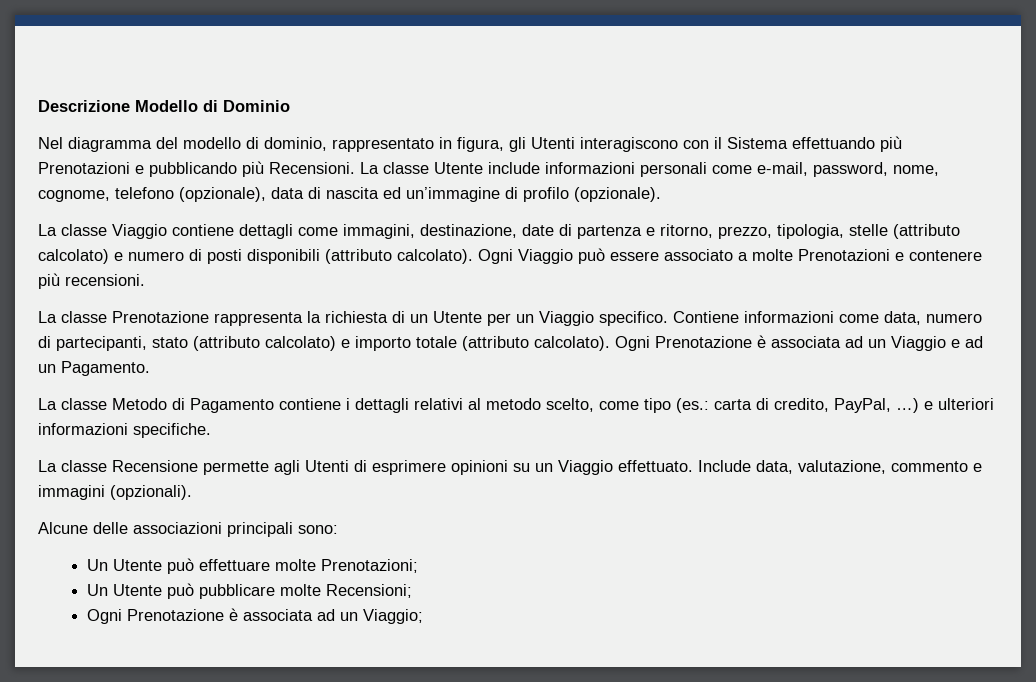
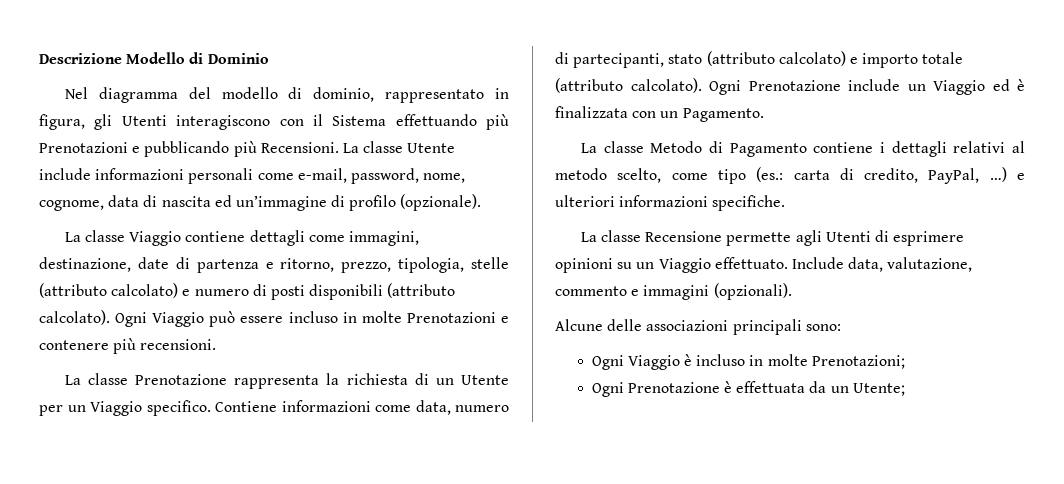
- La classe Utente include informazioni personali come e-mail, password, nome, cognome, telefono (opzionale), data di nascita ed un’immagine di profilo (opzionale).
+ La classe Utente include informazioni personali come e-mail, password, nome, cognome, data di nascita ed un’immagine di profilo (opzionale).
- Ogni Viaggio può essere associato a molte Prenotazioni e contenere più recensioni.
+ Ogni Viaggio può essere incluso in molte Prenotazioni e contenere più recensioni.
- Ogni Prenotazione è associata ad un Viaggio e ad un Pagamento.
+ Ogni Prenotazione include un Viaggio ed è finalizzata con un Pagamento.
- Un Utente può effettuare molte Prenotazioni;
- Un Utente può pubblicare molte Recensioni;
- Ogni Prenotazione è associata ad un Viaggio;
+ Ogni Viaggio è incluso in molte Prenotazioni;
+ Ogni Prenotazione è effettuata da un Utente;

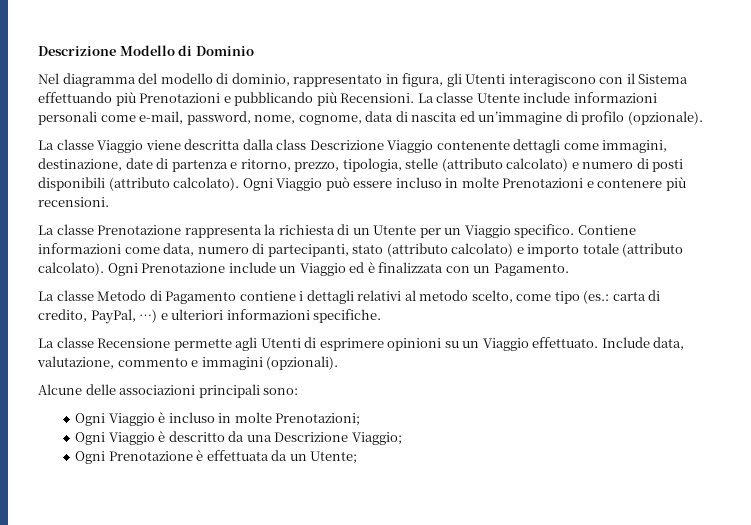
- La classe Viaggio contiene dettagli come immagini, destinazione, date di partenza e ritorno, prezzo, tipologia, stelle (attributo calcolato) e numero di posti disponibili (attributo calcolato).
+ La classe Viaggio viene descritta dalla class Descrizione Viaggio contenente dettagli come immagini, destinazione, date di partenza e ritorno, prezzo, tipologia, stelle (attributo calcolato) e numero di posti disponibili (attributo calcolato).
+ Ogni Viaggio è descritto da una Descrizione Viaggio;

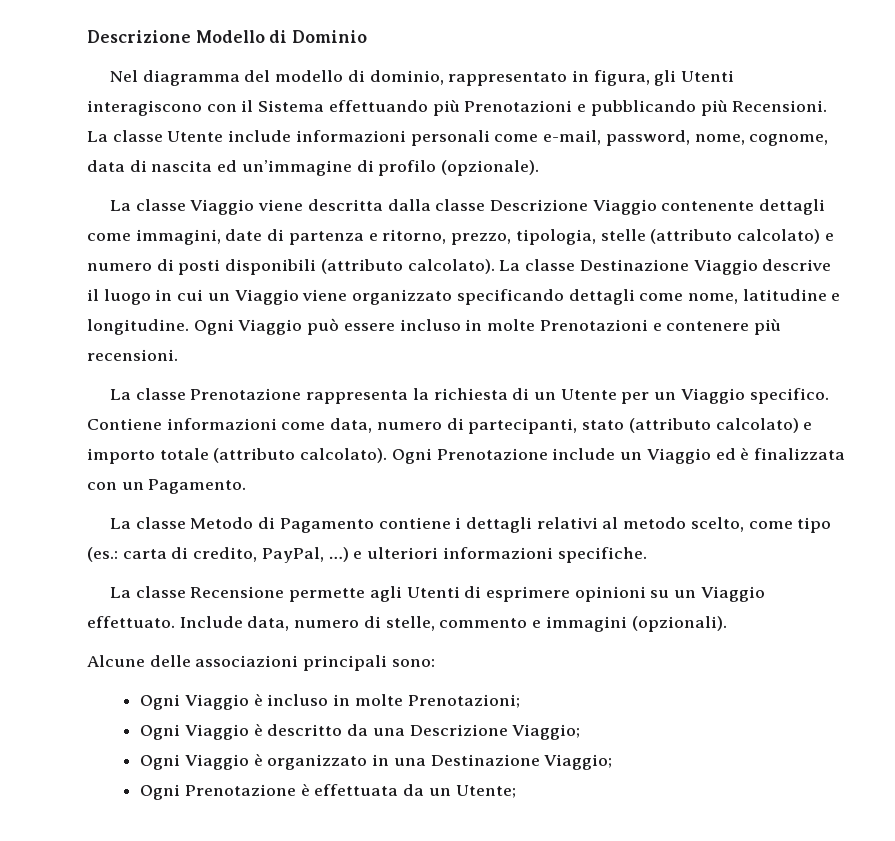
- La classe Viaggio viene descritta dalla class Descrizione Viaggio contenente dettagli come immagini, destinazione, date di partenza e ritorno, prezzo, tipologia, stelle (attributo calcolato) e numero di posti disponibili (attributo calcolato).
+ La classe Viaggio viene descritta dalla classe Descrizione Viaggio contenente dettagli come immagini, date di partenza e ritorno, prezzo, tipologia, stelle (attributo calcolato) e numero di posti disponibili (attributo calcolato).
+ La classe Destinazione Viaggio descrive il luogo in cui un Viaggio viene organizzato specificando dettagli come nome, latitudine e longitudine.
- Include data, valutazione, commento e immagini (opzionali).
+ Include data, numero di stelle, commento e immagini (opzionali).
+ Ogni Viaggio è organizzato in una Destinazione Viaggio;

